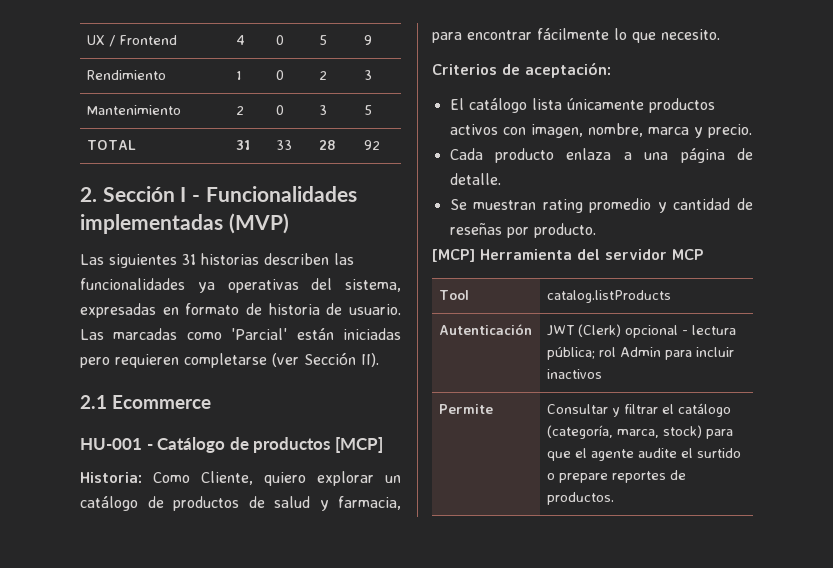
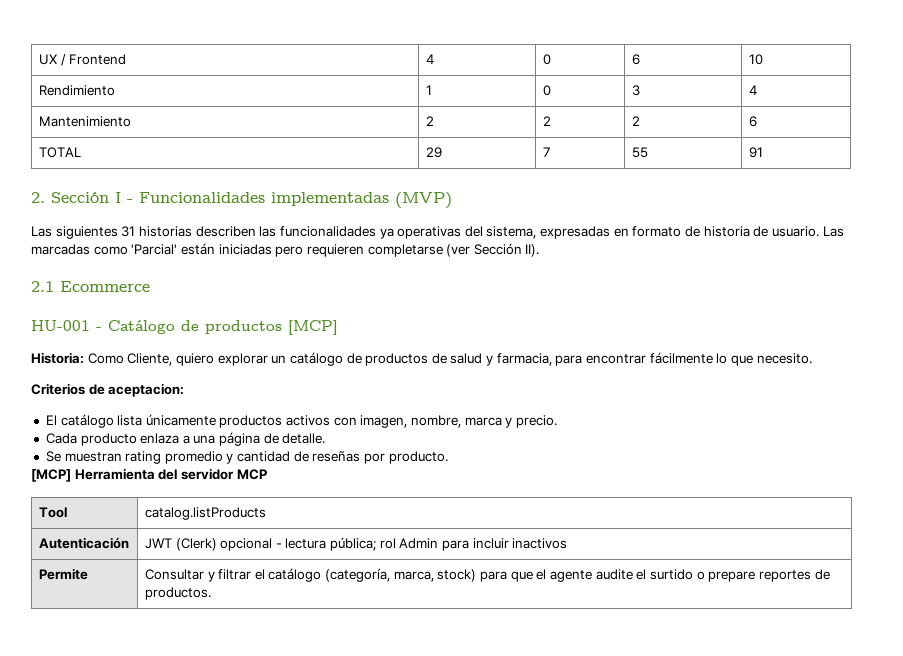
- UX / Frontend | 4 | 0 | 5 | 9
+ UX / Frontend | 4 | 0 | 6 | 10
- Rendimiento | 1 | 0 | 2 | 3
+ Rendimiento | 1 | 0 | 3 | 4
- Mantenimiento | 2 | 0 | 3 | 5
- TOTAL | 31 | 33 | 28 | 92
+ Mantenimiento | 2 | 2 | 2 | 6
+ TOTAL | 29 | 7 | 55 | 91
- Criterios de aceptación:
+ Criterios de aceptacion:

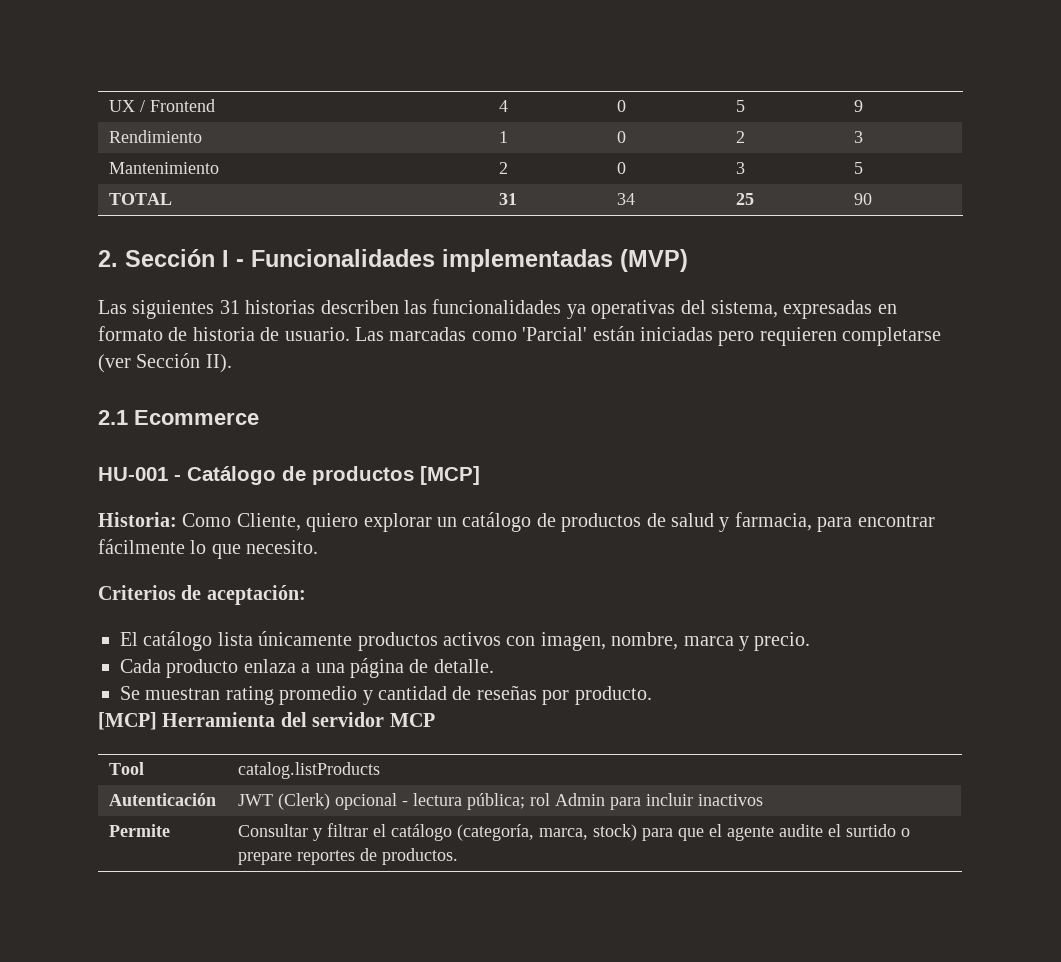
- UX / Frontend | 4 | 0 | 6 | 10
+ UX / Frontend | 4 | 0 | 5 | 9
- Rendimiento | 1 | 0 | 3 | 4
+ Rendimiento | 1 | 0 | 2 | 3
- Mantenimiento | 2 | 2 | 2 | 6
- TOTAL | 29 | 7 | 55 | 91
+ Mantenimiento | 2 | 0 | 3 | 5
+ TOTAL | 31 | 34 | 25 | 90
- Criterios de aceptacion:
+ Criterios de aceptación:

